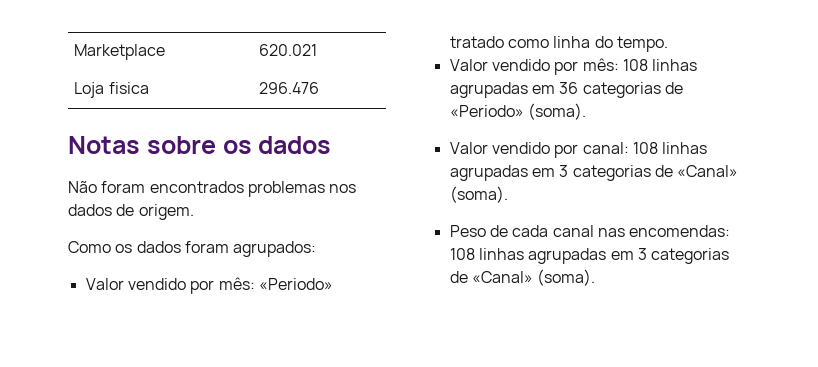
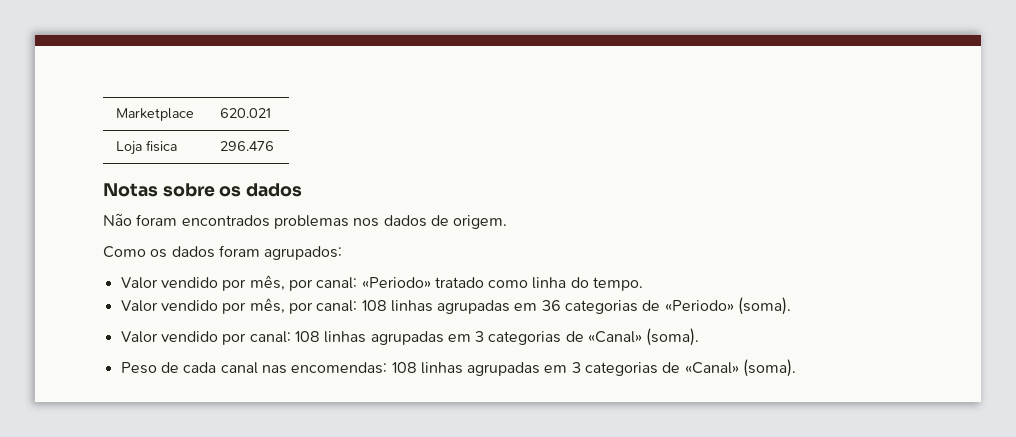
- Valor vendido por mês: «Periodo» tratado como linha do tempo.
+ Valor vendido por mês, por canal: «Periodo» tratado como linha do tempo.
- Valor vendido por mês: 108 linhas agrupadas em 36 categorias de «Periodo» (soma).
+ Valor vendido por mês, por canal: 108 linhas agrupadas em 36 categorias de «Periodo» (soma).

